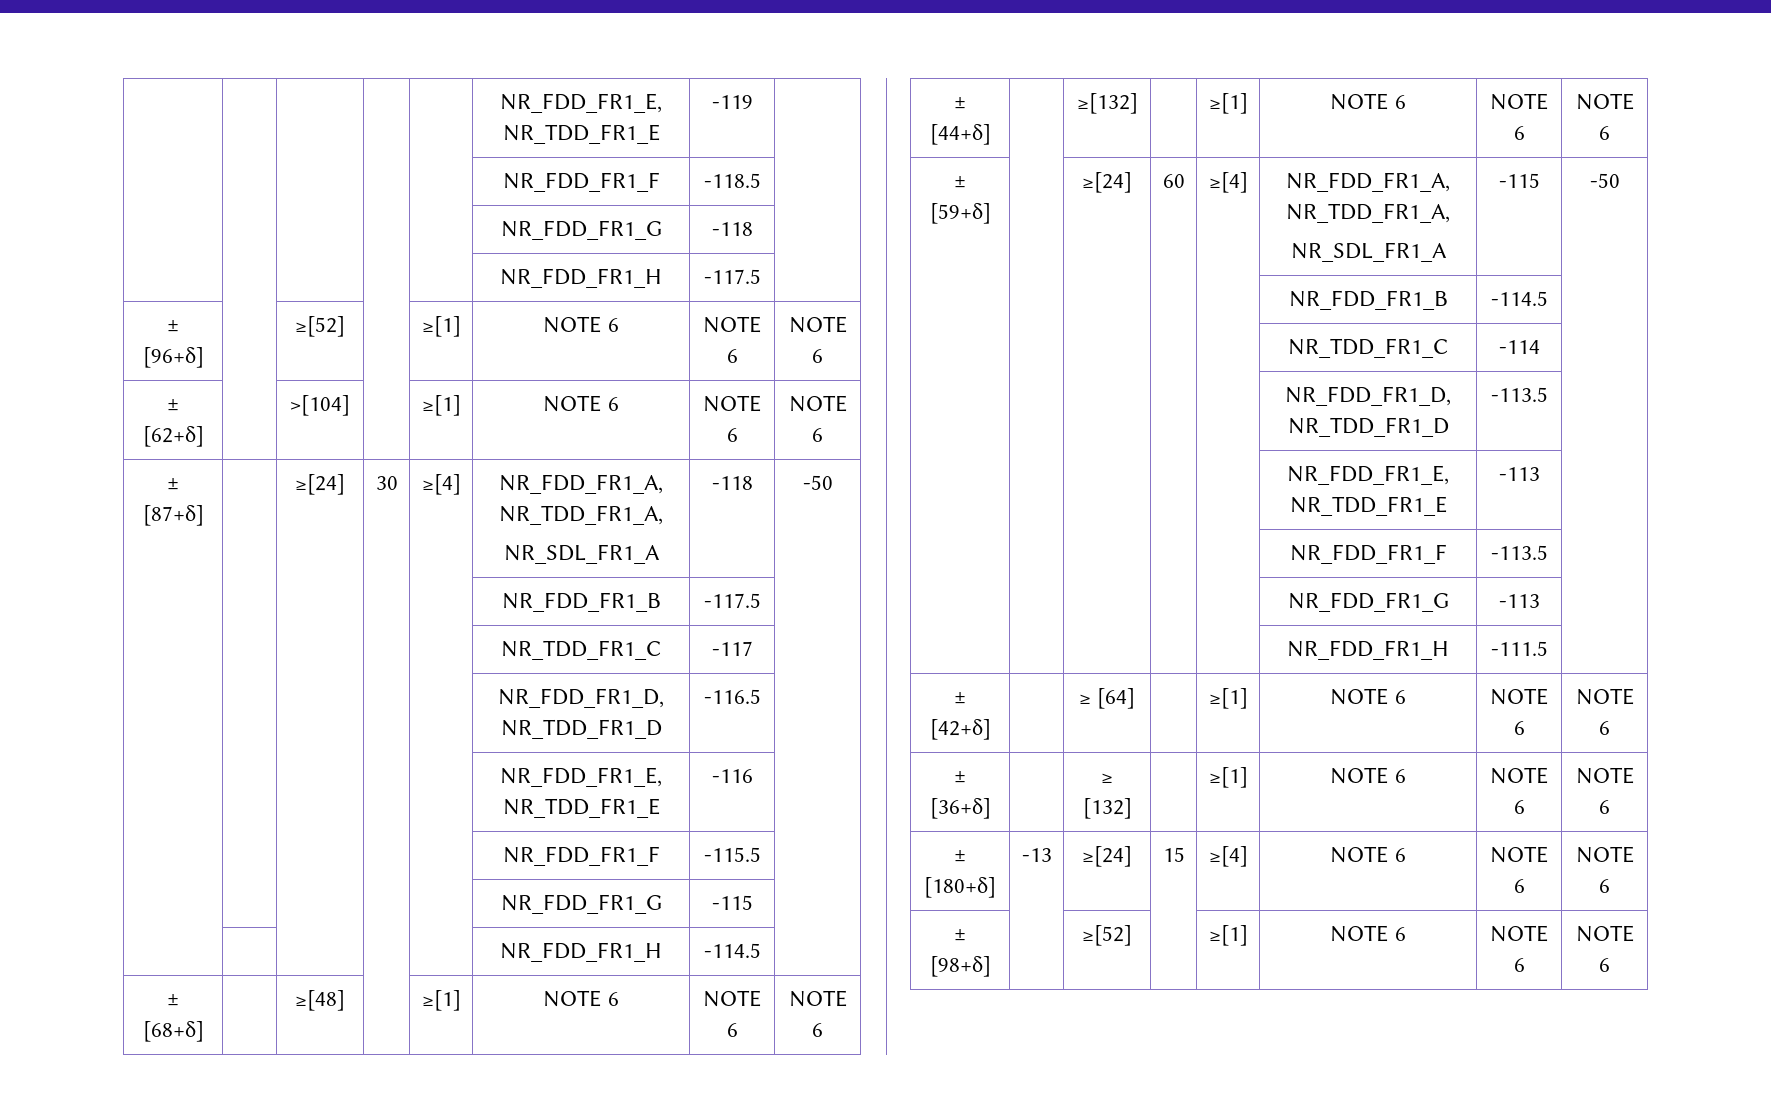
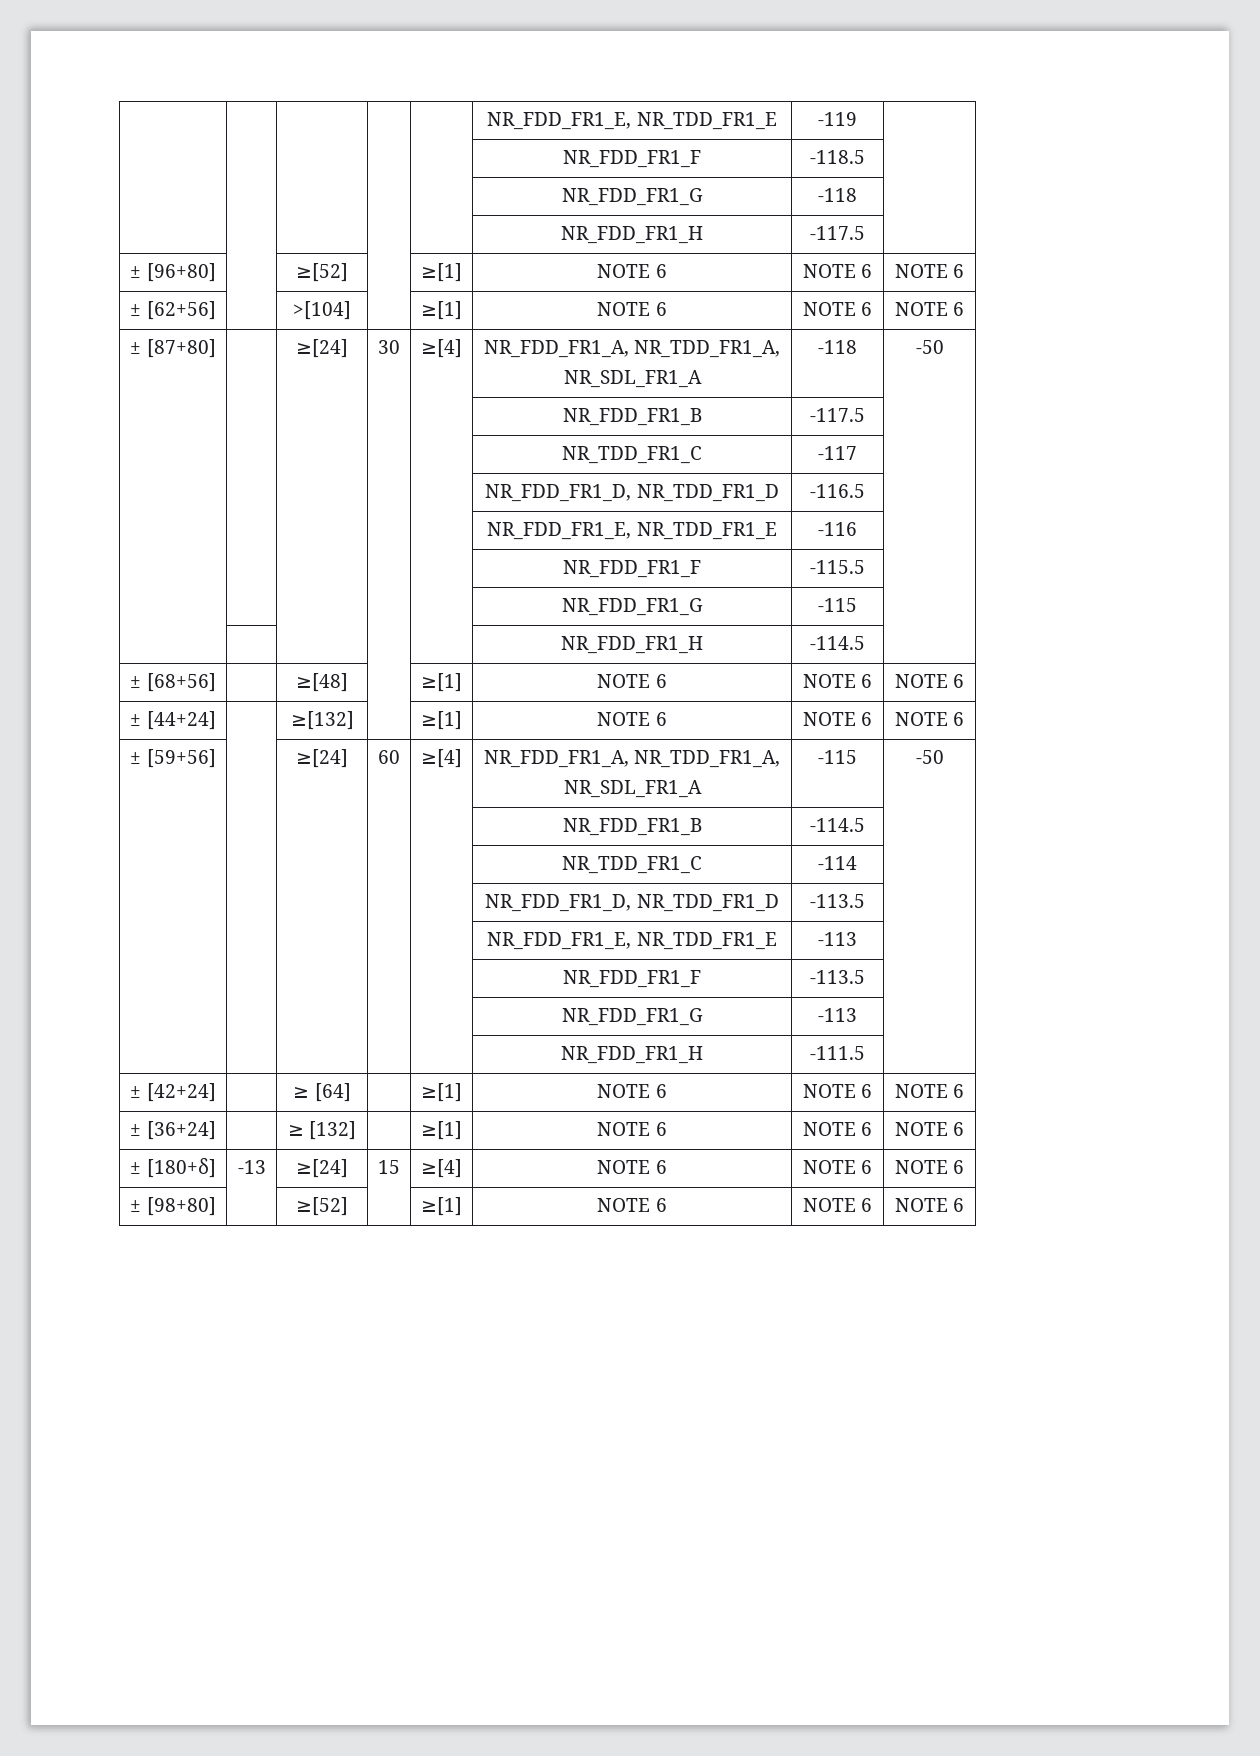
- ± [96+δ] | | ≥[52] | | ≥[1] | NOTE 6 | NOTE 6 | NOTE 6
+ ± [96+80] | | ≥[52] | | ≥[1] | NOTE 6 | NOTE 6 | NOTE 6
- ± [62+δ] | | >[104] | | ≥[1] | NOTE 6 | NOTE 6 | NOTE 6
+ ± [62+56] | | >[104] | | ≥[1] | NOTE 6 | NOTE 6 | NOTE 6
- ± [87+δ] | | ≥[24] | 30 | ≥[4] | NR_FDD_FR1_A, NR_TDD_FR1_A,
+ ± [87+80] | | ≥[24] | 30 | ≥[4] | NR_FDD_FR1_A, NR_TDD_FR1_A,
- ± [68+δ] | | ≥[48] | | ≥[1] | NOTE 6 | NOTE 6 | NOTE 6
+ ± [68+56] | | ≥[48] | | ≥[1] | NOTE 6 | NOTE 6 | NOTE 6
- ± [44+δ] | | ≥[132] | | ≥[1] | NOTE 6 | NOTE 6 | NOTE 6
+ ± [44+24] | | ≥[132] | | ≥[1] | NOTE 6 | NOTE 6 | NOTE 6
- ± [59+δ] | | ≥[24] | 60 | ≥[4] | NR_FDD_FR1_A, NR_TDD_FR1_A,
+ ± [59+56] | | ≥[24] | 60 | ≥[4] | NR_FDD_FR1_A, NR_TDD_FR1_A,
- ± [42+δ] | | ≥ [64] | | ≥[1] | NOTE 6 | NOTE 6 | NOTE 6
+ ± [42+24] | | ≥ [64] | | ≥[1] | NOTE 6 | NOTE 6 | NOTE 6
- ± [36+δ] | | ≥ [132] | | ≥[1] | NOTE 6 | NOTE 6 | NOTE 6
+ ± [36+24] | | ≥ [132] | | ≥[1] | NOTE 6 | NOTE 6 | NOTE 6
- ± [98+δ] | | ≥[52] | | ≥[1] | NOTE 6 | NOTE 6 | NOTE 6
+ ± [98+80] | | ≥[52] | | ≥[1] | NOTE 6 | NOTE 6 | NOTE 6

